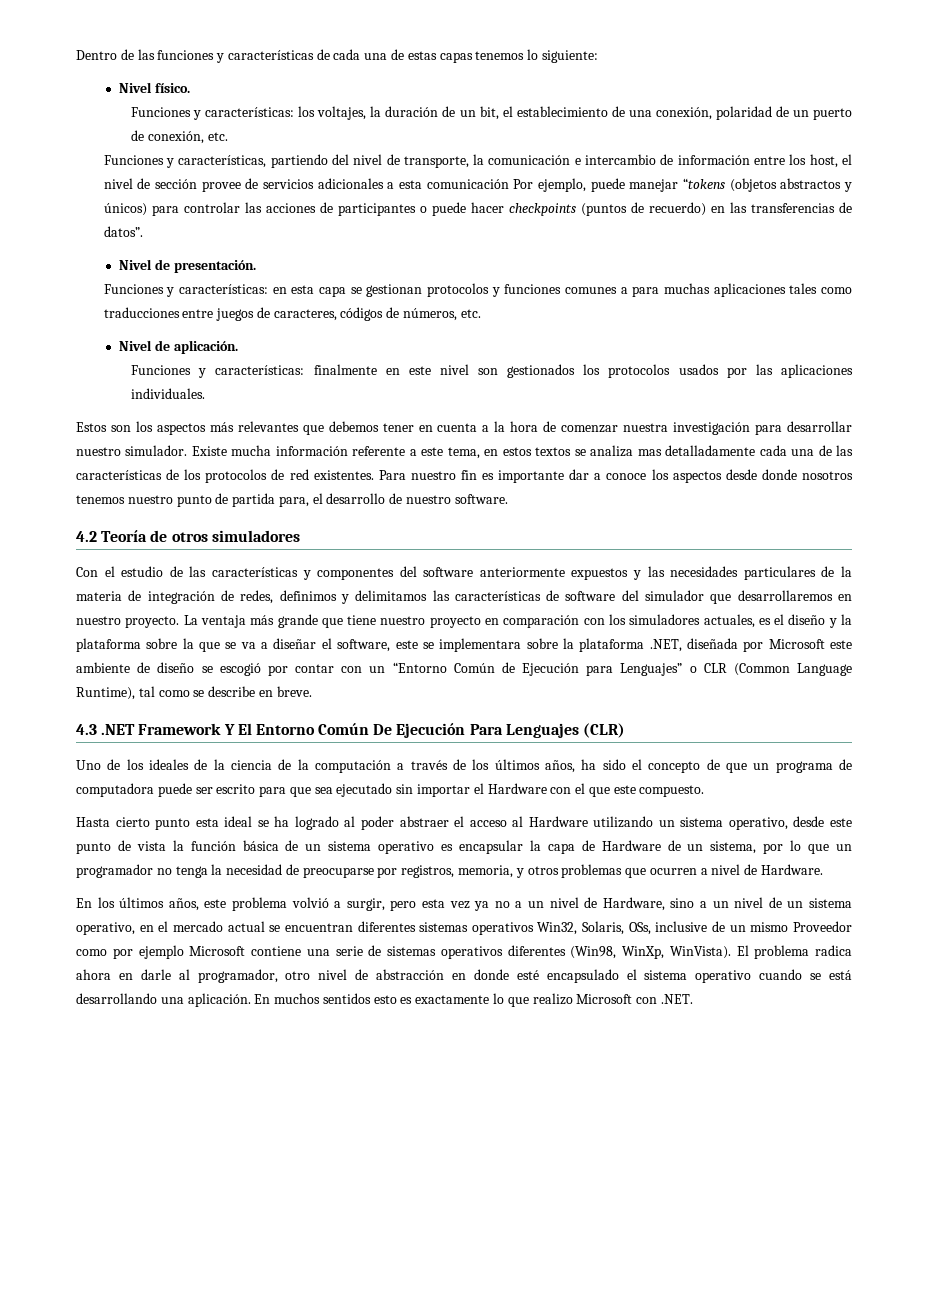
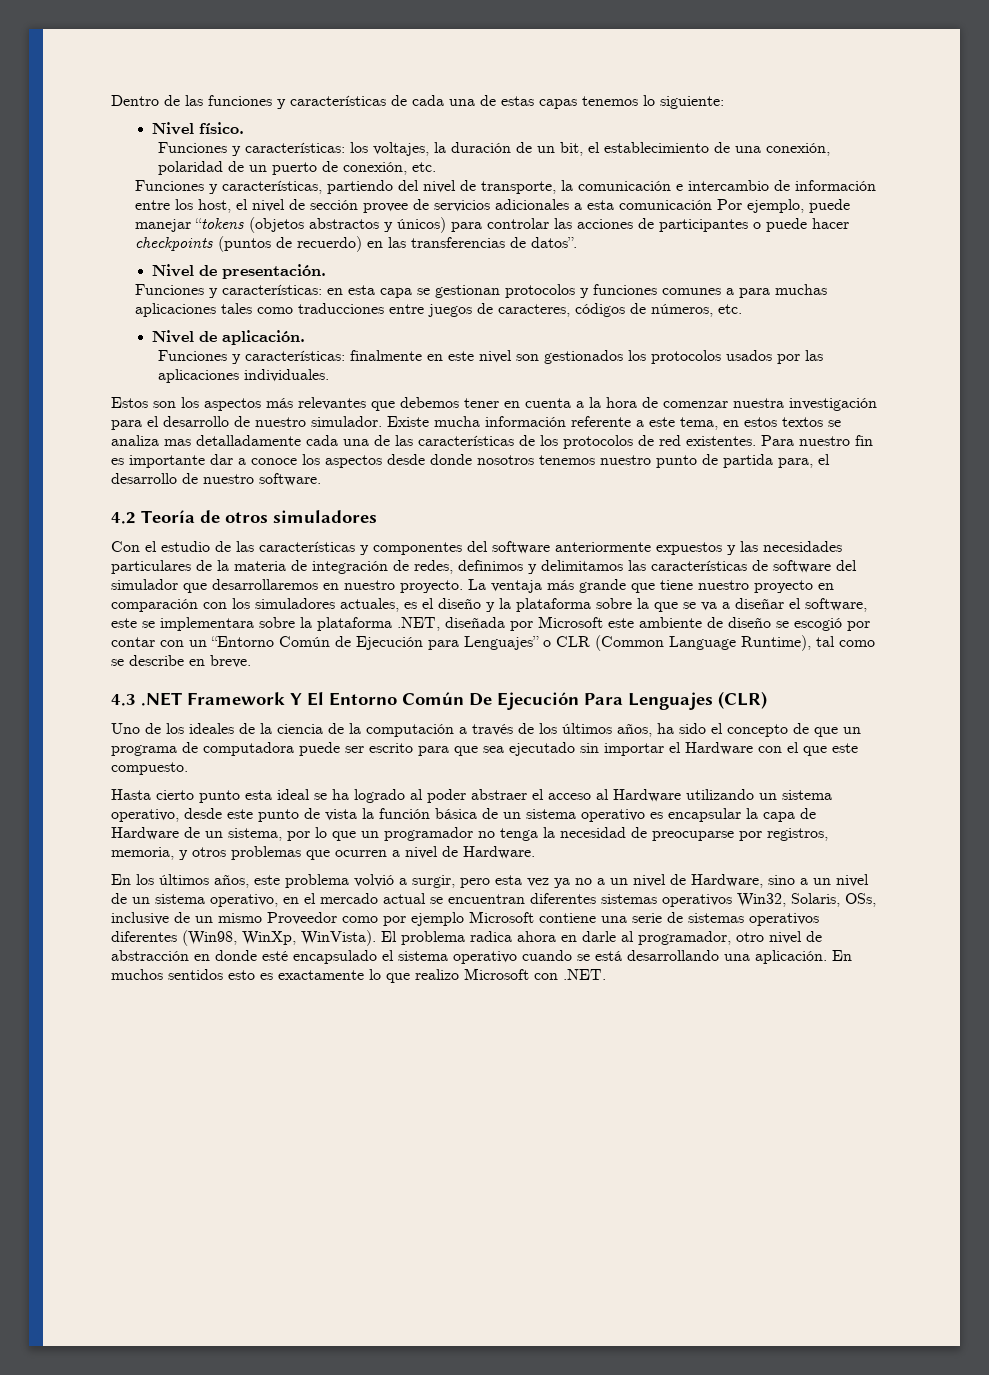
- Estos son los aspectos más relevantes que debemos tener en cuenta a la hora de comenzar nuestra investigación para desarrollar nuestro simulador.
+ Estos son los aspectos más relevantes que debemos tener en cuenta a la hora de comenzar nuestra investigación para el desarrollo de nuestro simulador.

